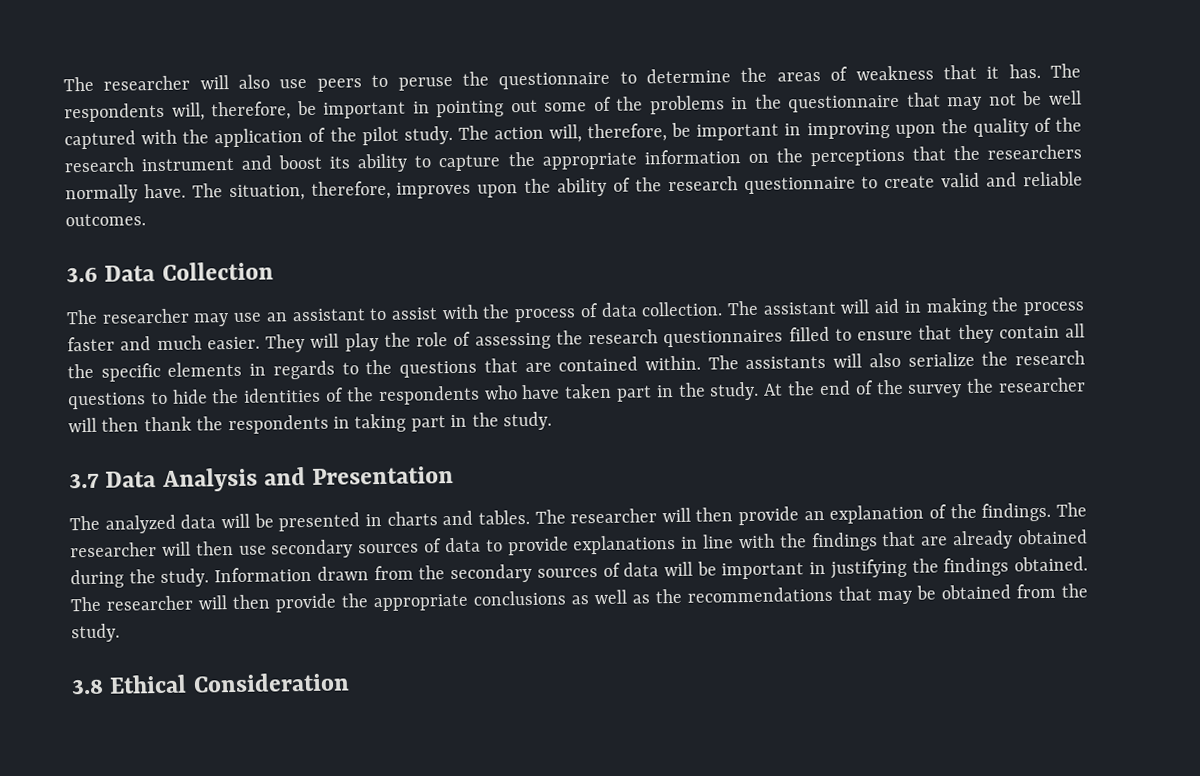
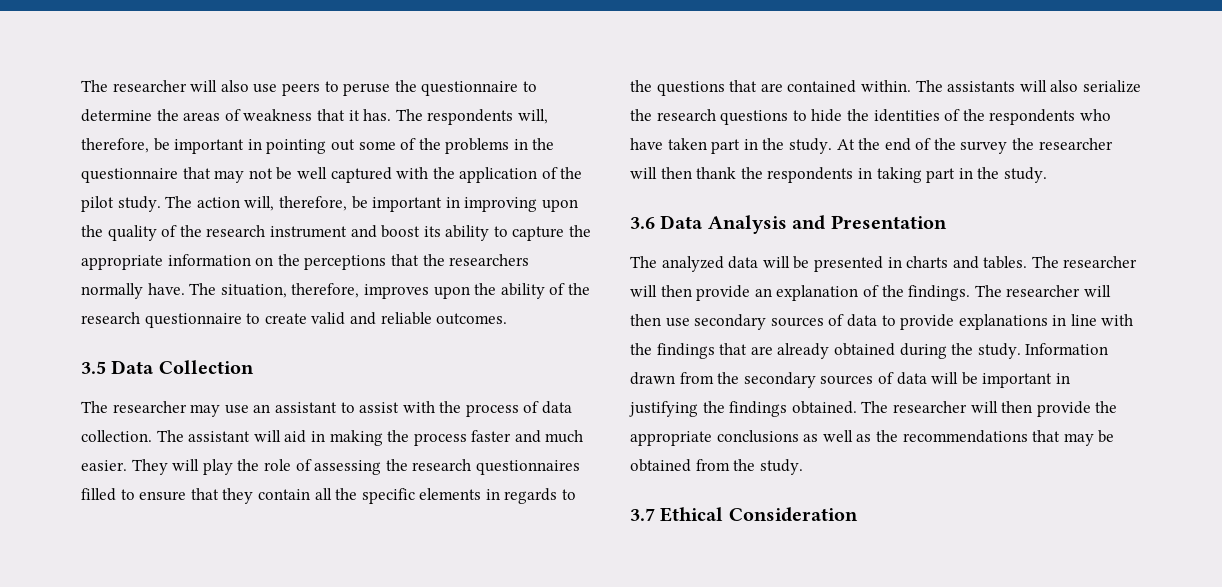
- 3.6 Data Collection
+ 3.5 Data Collection
- 3.7 Data Analysis and Presentation
+ 3.6 Data Analysis and Presentation
- 3.8 Ethical Consideration
+ 3.7 Ethical Consideration

